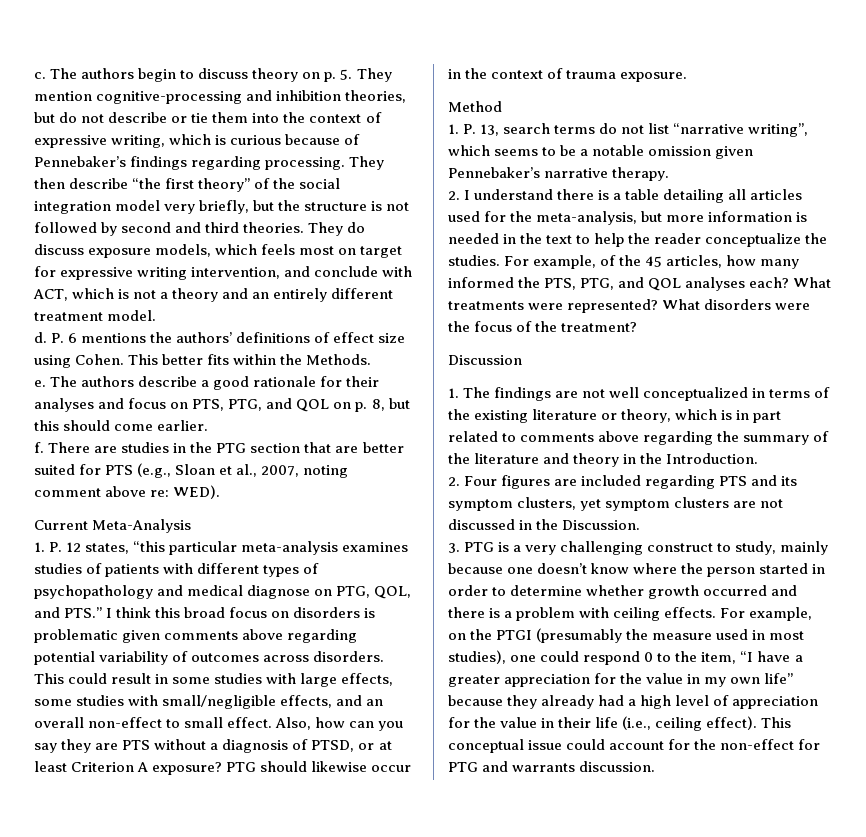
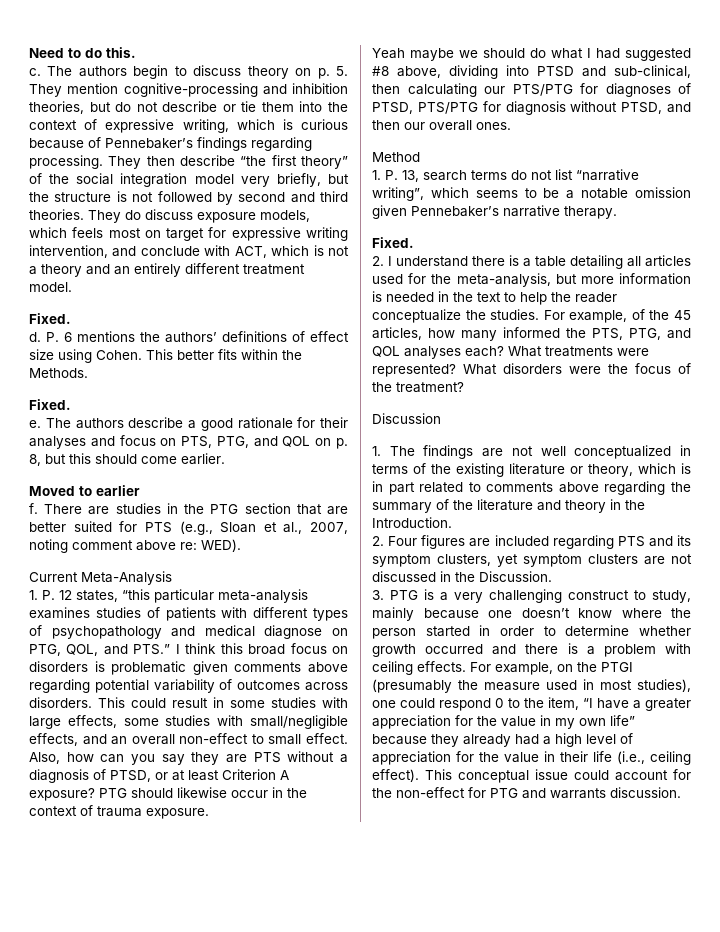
+ Need to do this.
  They do discuss exposure models, which feels most on target for expressive writing intervention, and conclude with ACT, which is not a theory and an entirely different treatment model.
+ Fixed.
  This better fits within the Methods.
+ Fixed.
+ Moved to earlier
+ Yeah maybe we should do what I had suggested #8 above, dividing into PTSD and sub-clinical, then calculating our PTS/PTG for diagnoses of PTSD, PTS/PTG for diagnosis without PTSD, and then our overall ones.
  1. P. 13, search terms do not list “narrative writing”, which seems to be a notable omission given Pennebaker’s narrative therapy.
+ Fixed.

